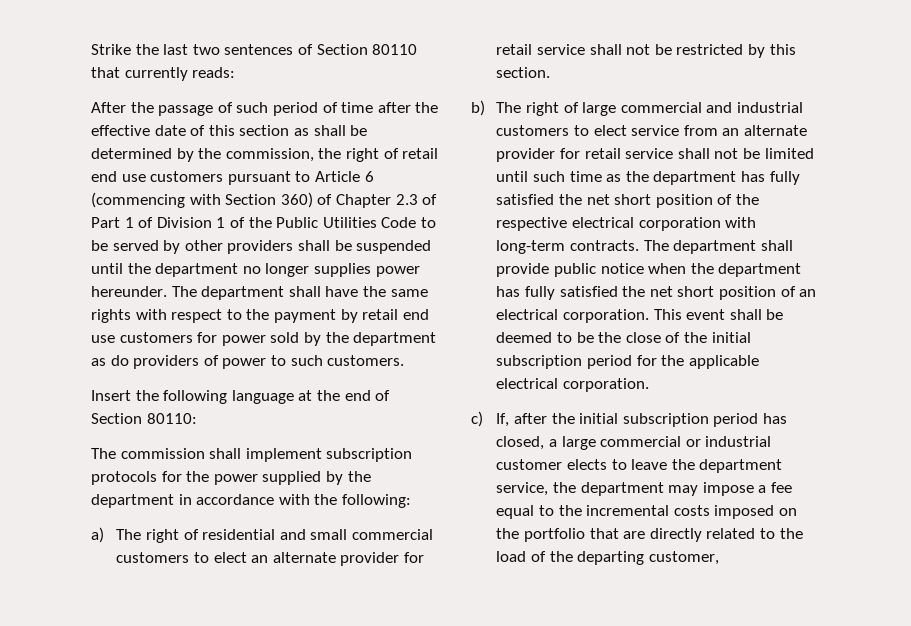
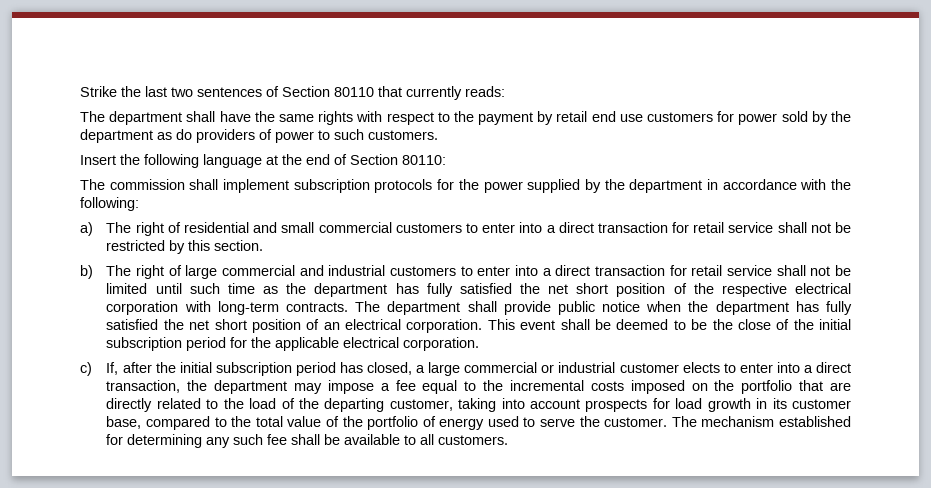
- After the passage of such period of time after the effective date of this section as shall be determined by the commission, the right of retail end use customers pursuant to Article 6 (commencing with Section 360) of Chapter 2.3 of Part 1 of Division 1 of the Public Utilities Code to be served by other providers shall be suspended until the department no longer supplies power hereunder.
- a) The right of residential and small commercial customers to elect an alternate provider for retail service shall not be restricted by this section.
+ a) The right of residential and small commercial customers to enter into a direct transaction for retail service shall not be restricted by this section.
- b) The right of large commercial and industrial customers to elect service from an alternate provider for retail service shall not be limited until such time as the department has fully satisfied the net short position of the respective electrical corporation with long-term contracts.
+ b) The right of large commercial and industrial customers to enter into a direct transaction for retail service shall not be limited until such time as the department has fully satisfied the net short position of the respective electrical corporation with long-term contracts.
- c) If, after the initial subscription period has closed, a large commercial or industrial customer elects to leave the department service, the department may impose a fee equal to the incremental costs imposed on the portfolio that are directly related to the load of the departing customer,
+ c) If, after the initial subscription period has closed, a large commercial or industrial customer elects to enter into a direct transaction, the department may impose a fee equal to the incremental costs imposed on the portfolio that are directly related to the load of the departing customer, taking into account prospects for load growth in its customer base, compared to the total value of the portfolio of energy used to serve the customer. The mechanism established for determining any such fee shall be available to all customers.

